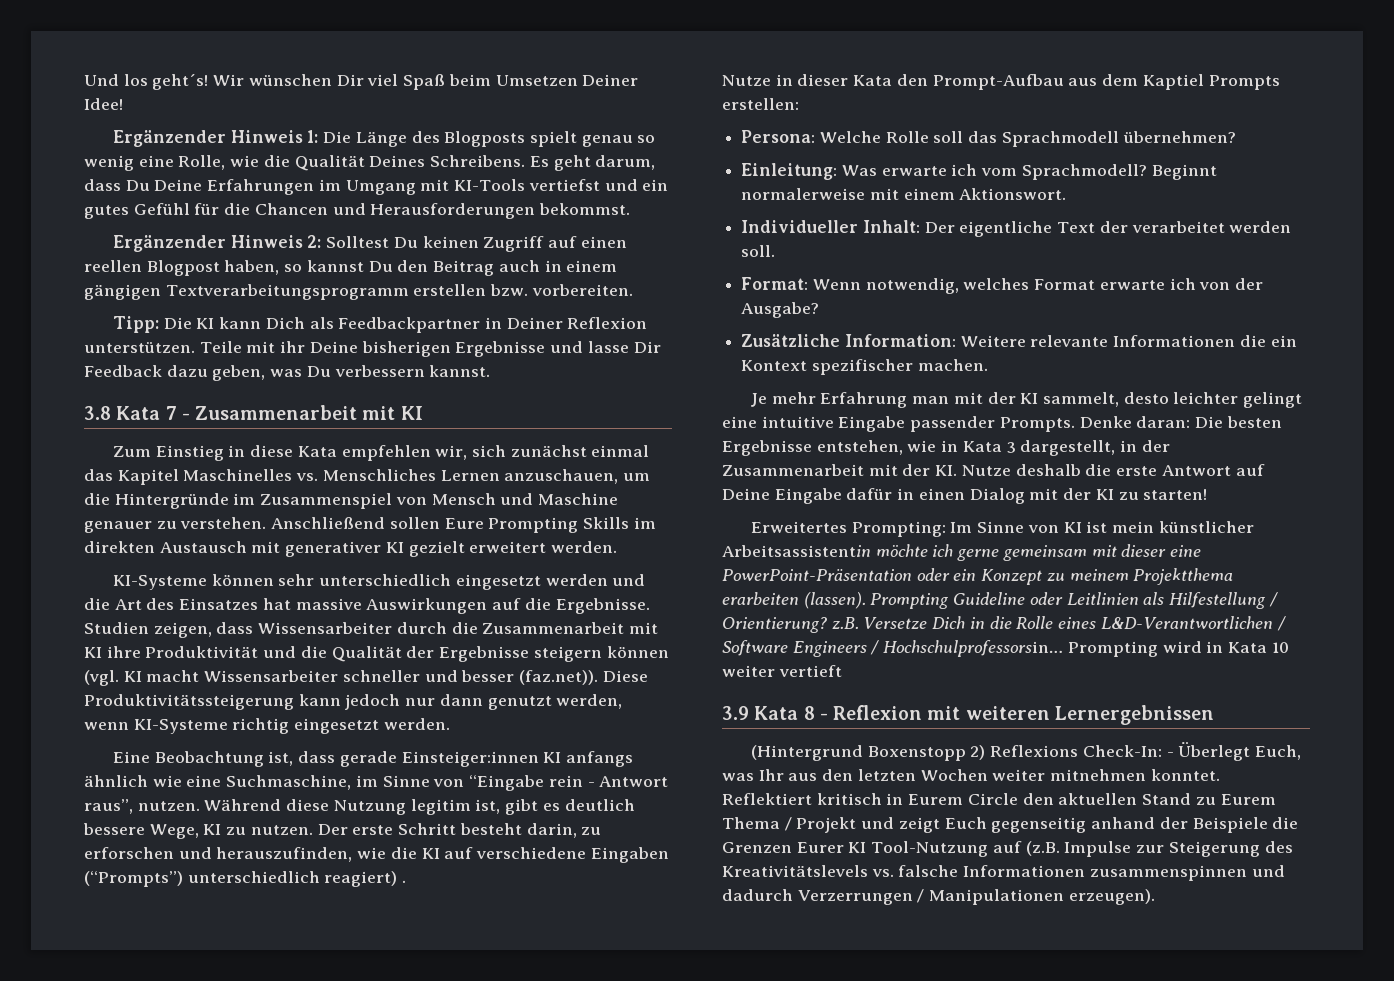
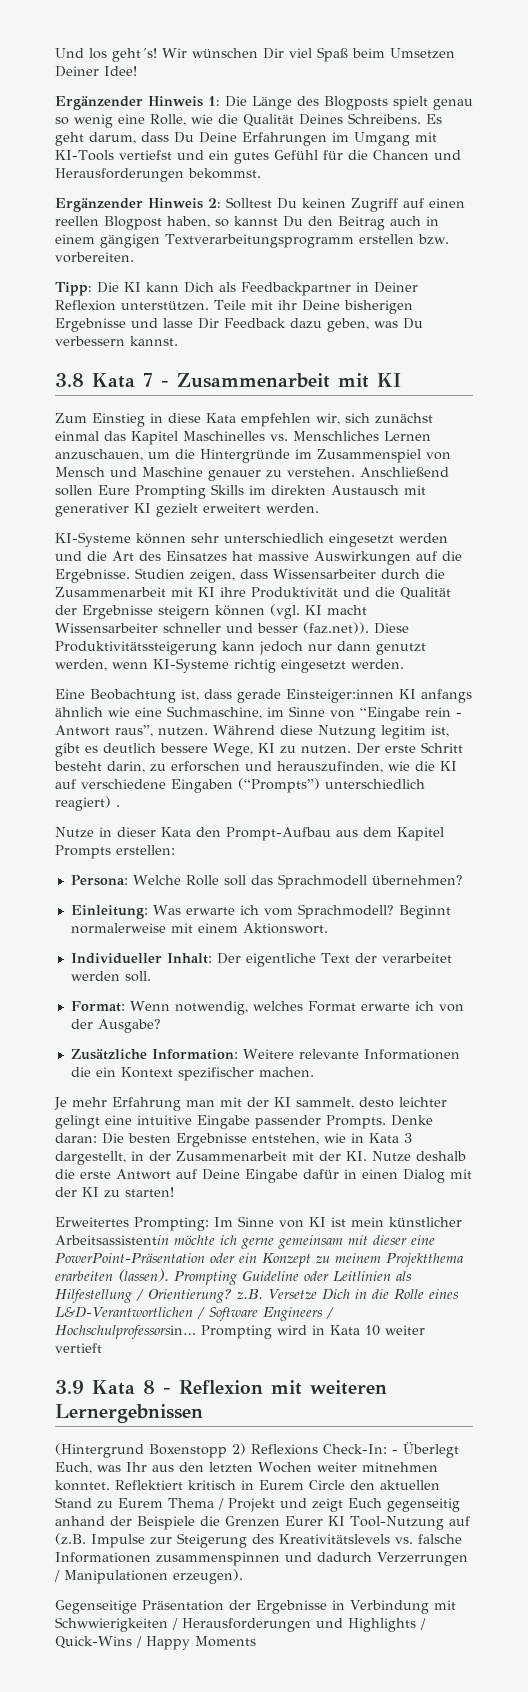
- Nutze in dieser Kata den Prompt-Aufbau aus dem Kaptiel Prompts erstellen:
+ Nutze in dieser Kata den Prompt-Aufbau aus dem Kapitel Prompts erstellen:
+ Gegenseitige Präsentation der Ergebnisse in Verbindung mit Schwwierigkeiten / Herausforderungen und Highlights / Quick-Wins / Happy Moments

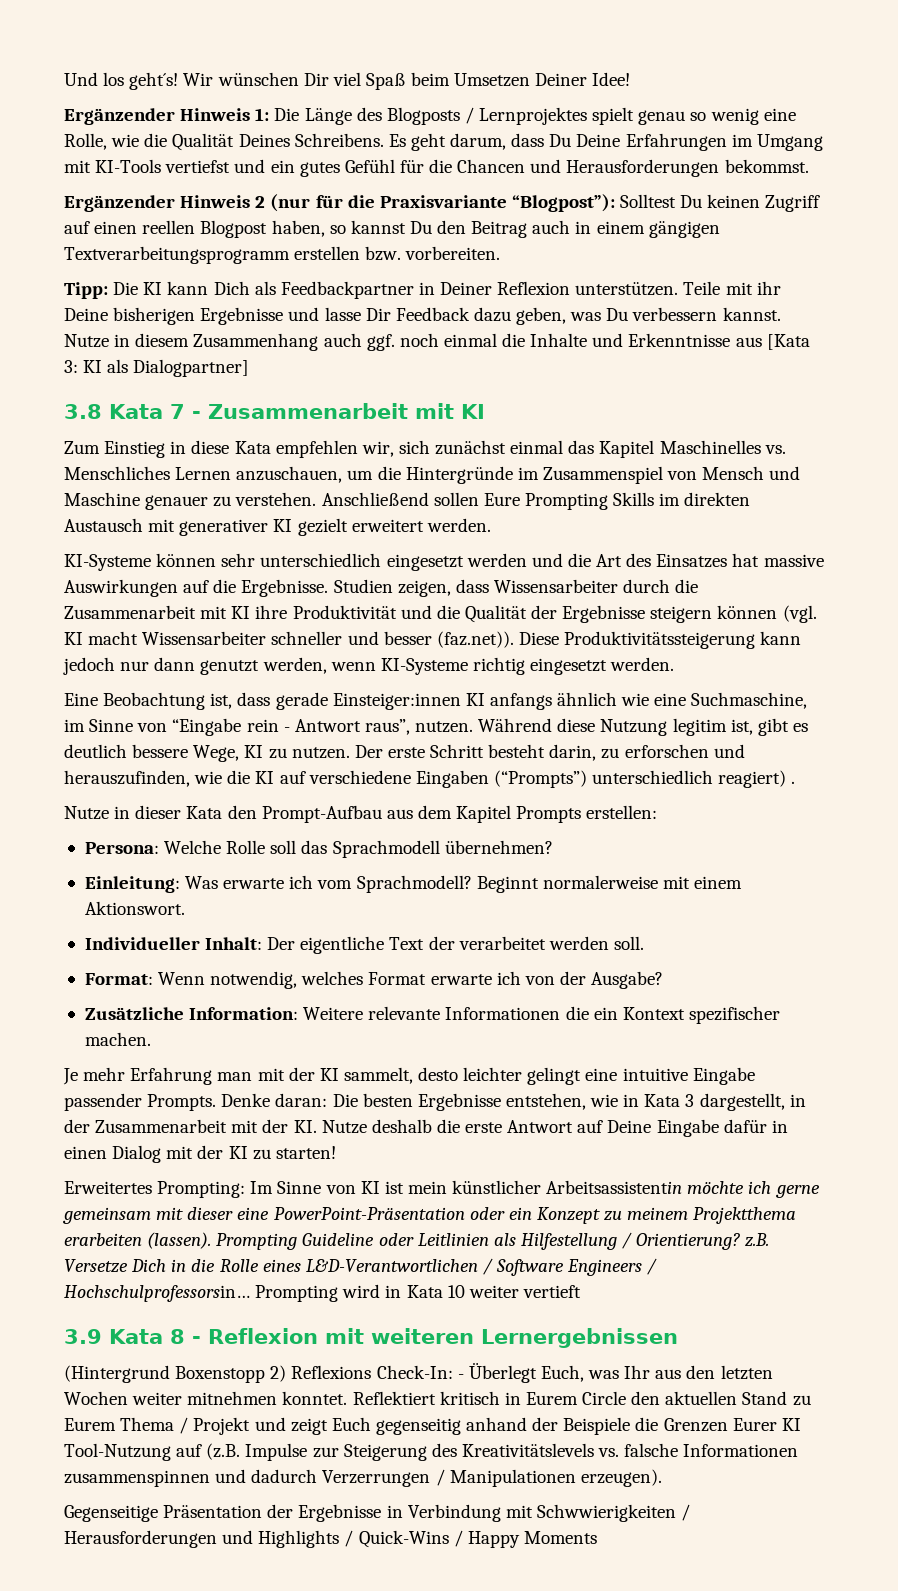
- Ergänzender Hinweis 1: Die Länge des Blogposts spielt genau so wenig eine Rolle, wie die Qualität Deines Schreibens.
+ Ergänzender Hinweis 1: Die Länge des Blogposts / Lernprojektes spielt genau so wenig eine Rolle, wie die Qualität Deines Schreibens.
- Ergänzender Hinweis 2: Solltest Du keinen Zugriff auf einen reellen Blogpost haben, so kannst Du den Beitrag auch in einem gängigen Textverarbeitungsprogramm erstellen bzw. vorbereiten.
+ Ergänzender Hinweis 2 (nur für die Praxisvariante “Blogpost”): Solltest Du keinen Zugriff auf einen reellen Blogpost haben, so kannst Du den Beitrag auch in einem gängigen Textverarbeitungsprogramm erstellen bzw. vorbereiten.
+ Nutze in diesem Zusammenhang auch ggf. noch einmal die Inhalte und Erkenntnisse aus [Kata 3: KI als Dialogpartner]

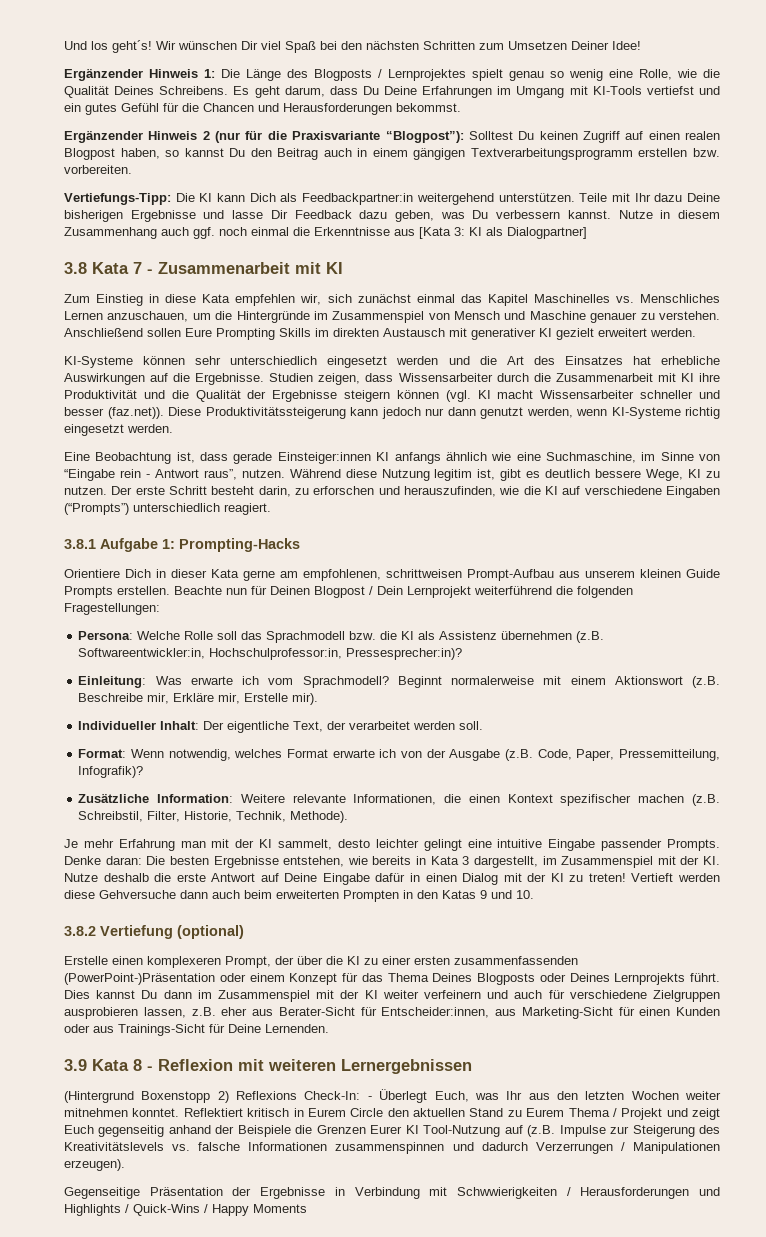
- Wir wünschen Dir viel Spaß beim Umsetzen Deiner Idee!
+ Wir wünschen Dir viel Spaß bei den nächsten Schritten zum Umsetzen Deiner Idee!
- Ergänzender Hinweis 2 (nur für die Praxisvariante “Blogpost”): Solltest Du keinen Zugriff auf einen reellen Blogpost haben, so kannst Du den Beitrag auch in einem gängigen Textverarbeitungsprogramm erstellen bzw. vorbereiten.
+ Ergänzender Hinweis 2 (nur für die Praxisvariante “Blogpost”): Solltest Du keinen Zugriff auf einen realen Blogpost haben, so kannst Du den Beitrag auch in einem gängigen Textverarbeitungsprogramm erstellen bzw. vorbereiten.
- Tipp: Die KI kann Dich als Feedbackpartner in Deiner Reflexion unterstützen.
+ Vertiefungs-Tipp: Die KI kann Dich als Feedbackpartner:in weitergehend unterstützen.
- Teile mit ihr Deine bisherigen Ergebnisse und lasse Dir Feedback dazu geben, was Du verbessern kannst.
+ Teile mit Ihr dazu Deine bisherigen Ergebnisse und lasse Dir Feedback dazu geben, was Du verbessern kannst.
- Nutze in diesem Zusammenhang auch ggf. noch einmal die Inhalte und Erkenntnisse aus [Kata 3: KI als Dialogpartner]
+ Nutze in diesem Zusammenhang auch ggf. noch einmal die Erkenntnisse aus [Kata 3: KI als Dialogpartner]
- KI-Systeme können sehr unterschiedlich eingesetzt werden und die Art des Einsatzes hat massive Auswirkungen auf die Ergebnisse.
+ KI-Systeme können sehr unterschiedlich eingesetzt werden und die Art des Einsatzes hat erhebliche Auswirkungen auf die Ergebnisse.
- Der erste Schritt besteht darin, zu erforschen und herauszufinden, wie die KI auf verschiedene Eingaben (“Prompts”) unterschiedlich reagiert) .
- Nutze in dieser Kata den Prompt-Aufbau aus dem Kapitel Prompts erstellen:
+ Der erste Schritt besteht darin, zu erforschen und herauszufinden, wie die KI auf verschiedene Eingaben (“Prompts”) unterschiedlich reagiert.
+ 3.8.1 Aufgabe 1: Prompting-Hacks
+ Orientiere Dich in dieser Kata gerne am empfohlenen, schrittweisen Prompt-Aufbau aus unserem kleinen Guide Prompts erstellen. Beachte nun für Deinen Blogpost / Dein Lernprojekt weiterführend die folgenden Fragestellungen:
- Persona: Welche Rolle soll das Sprachmodell übernehmen?
+ Persona: Welche Rolle soll das Sprachmodell bzw. die KI als Assistenz übernehmen (z.B. Softwareentwickler:in, Hochschulprofessor:in, Pressesprecher:in)?
- Beginnt normalerweise mit einem Aktionswort.
+ Beginnt normalerweise mit einem Aktionswort (z.B. Beschreibe mir, Erkläre mir, Erstelle mir).
- Individueller Inhalt: Der eigentliche Text der verarbeitet werden soll.
+ Individueller Inhalt: Der eigentliche Text, der verarbeitet werden soll.
- Format: Wenn notwendig, welches Format erwarte ich von der Ausgabe?
- Zusätzliche Information: Weitere relevante Informationen die ein Kontext spezifischer machen.
+ Format: Wenn notwendig, welches Format erwarte ich von der Ausgabe (z.B. Code, Paper, Pressemitteilung, Infografik)?
+ Zusätzliche Information: Weitere relevante Informationen, die einen Kontext spezifischer machen (z.B. Schreibstil, Filter, Historie, Technik, Methode).
- Denke daran: Die besten Ergebnisse entstehen, wie in Kata 3 dargestellt, in der Zusammenarbeit mit der KI. Nutze deshalb die erste Antwort auf Deine Eingabe dafür in einen Dialog mit der KI zu starten!
- Erweitertes Prompting: Im Sinne von KI ist mein künstlicher Arbeitsassistentin möchte ich gerne gemeinsam mit dieser eine PowerPoint-Präsentation oder ein Konzept zu meinem Projektthema erarbeiten (lassen). Prompting Guideline oder Leitlinien als Hilfestellung / Orientierung? z.B. Versetze Dich in die Rolle eines L&D-Verantwortlichen / Software Engineers / Hochschulprofessorsin… Prompting wird in Kata 10 weiter vertieft
+ Denke daran: Die besten Ergebnisse entstehen, wie bereits in Kata 3 dargestellt, im Zusammenspiel mit der KI. Nutze deshalb die erste Antwort auf Deine Eingabe dafür in einen Dialog mit der KI zu treten! Vertieft werden diese Gehversuche dann auch beim erweiterten Prompten in den Katas 9 und 10.
+ 3.8.2 Vertiefung (optional)
+ Erstelle einen komplexeren Prompt, der über die KI zu einer ersten zusammenfassenden (PowerPoint-)Präsentation oder einem Konzept für das Thema Deines Blogposts oder Deines Lernprojekts führt. Dies kannst Du dann im Zusammenspiel mit der KI weiter verfeinern und auch für verschiedene Zielgruppen ausprobieren lassen, z.B. eher aus Berater-Sicht für Entscheider:innen, aus Marketing-Sicht für einen Kunden oder aus Trainings-Sicht für Deine Lernenden.

